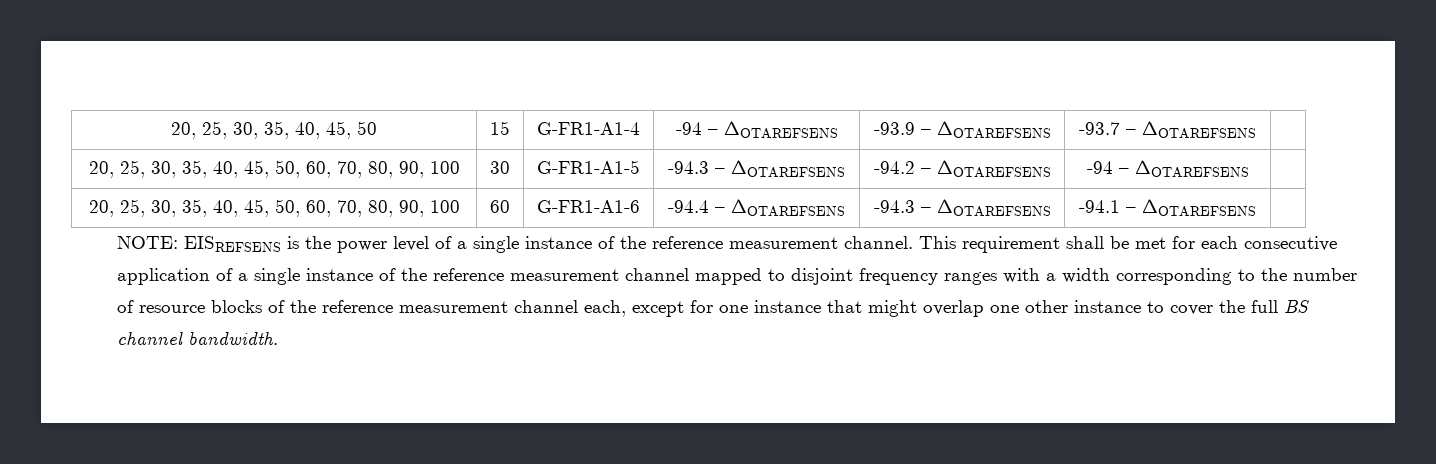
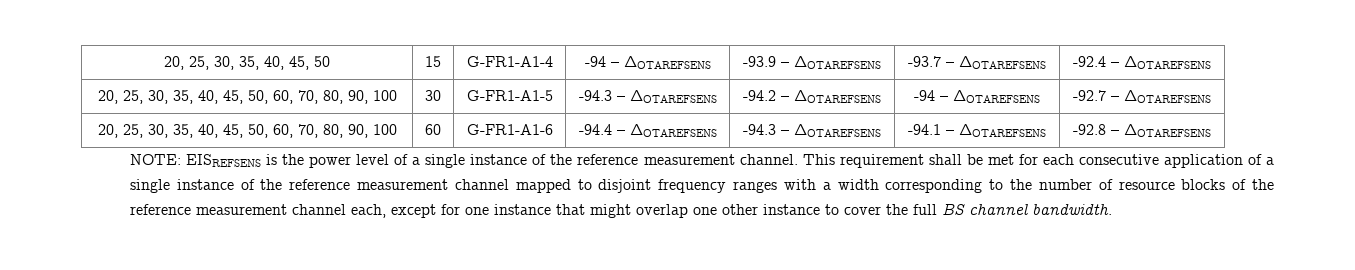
- 20, 25, 30, 35, 40, 45, 50 | 15 | G-FR1-A1-4 | -94 – ΔOTAREFSENS | -93.9 – ΔOTAREFSENS | -93.7 – ΔOTAREFSENS |
+ 20, 25, 30, 35, 40, 45, 50 | 15 | G-FR1-A1-4 | -94 – ΔOTAREFSENS | -93.9 – ΔOTAREFSENS | -93.7 – ΔOTAREFSENS | -92.4 – ΔOTAREFSENS
- 20, 25, 30, 35, 40, 45, 50, 60, 70, 80, 90, 100 | 30 | G-FR1-A1-5 | -94.3 – ΔOTAREFSENS | -94.2 – ΔOTAREFSENS | -94 – ΔOTAREFSENS |
+ 20, 25, 30, 35, 40, 45, 50, 60, 70, 80, 90, 100 | 30 | G-FR1-A1-5 | -94.3 – ΔOTAREFSENS | -94.2 – ΔOTAREFSENS | -94 – ΔOTAREFSENS | -92.7 – ΔOTAREFSENS
- 20, 25, 30, 35, 40, 45, 50, 60, 70, 80, 90, 100 | 60 | G-FR1-A1-6 | -94.4 – ΔOTAREFSENS | -94.3 – ΔOTAREFSENS | -94.1 – ΔOTAREFSENS |
+ 20, 25, 30, 35, 40, 45, 50, 60, 70, 80, 90, 100 | 60 | G-FR1-A1-6 | -94.4 – ΔOTAREFSENS | -94.3 – ΔOTAREFSENS | -94.1 – ΔOTAREFSENS | -92.8 – ΔOTAREFSENS

